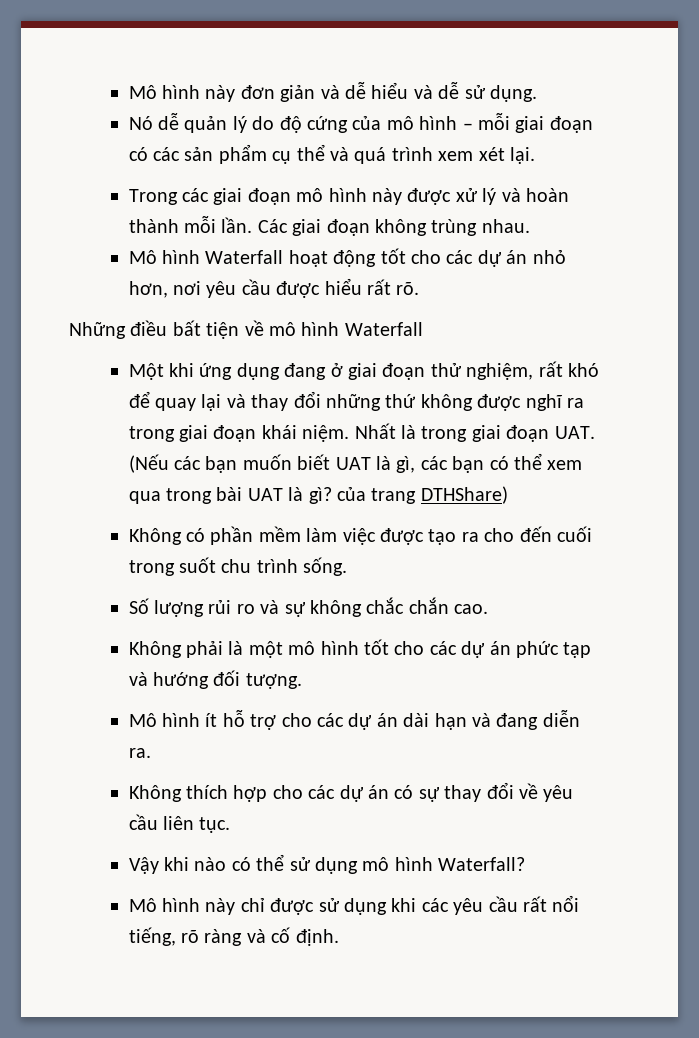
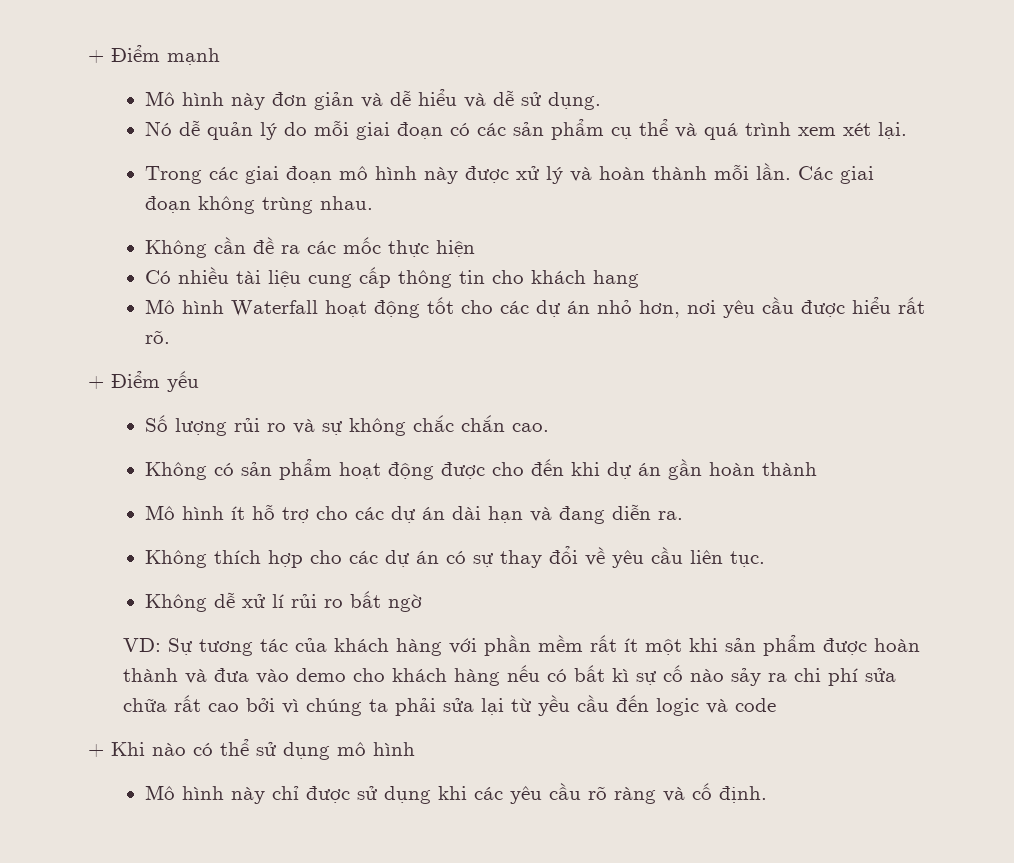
+ + Điểm mạnh
- Nó dễ quản lý do độ cứng của mô hình – mỗi giai đoạn có các sản phẩm cụ thể và quá trình xem xét lại.
+ Nó dễ quản lý do mỗi giai đoạn có các sản phẩm cụ thể và quá trình xem xét lại.
+ Không cần đề ra các mốc thực hiện
+ Có nhiều tài liệu cung cấp thông tin cho khách hang
- Những điều bất tiện về mô hình Waterfall
- Một khi ứng dụng đang ở giai đoạn thử nghiệm, rất khó để quay lại và thay đổi những thứ không được nghĩ ra trong giai đoạn khái niệm. Nhất là trong giai đoạn UAT. (Nếu các bạn muốn biết UAT là gì, các bạn có thể xem qua trong bài UAT là gì? của trang DTHShare)
- Không có phần mềm làm việc được tạo ra cho đến cuối trong suốt chu trình sống.
+ + Điểm yếu
- Không phải là một mô hình tốt cho các dự án phức tạp và hướng đối tượng.
+ Không có sản phẩm hoạt động được cho đến khi dự án gần hoàn thành
- Vậy khi nào có thể sử dụng mô hình Waterfall?
+ Không dễ xử lí rủi ro bất ngờ
+ VD: Sự tương tác của khách hàng với phần mềm rất ít một khi sản phẩm được hoàn thành và đưa vào demo cho khách hàng nếu có bất kì sự cố nào sảy ra chi phí sửa chữa rất cao bởi vì chúng ta phải sửa lại từ yều cầu đến logic và code
+ + Khi nào có thể sử dụng mô hình
- Mô hình này chỉ được sử dụng khi các yêu cầu rất nổi tiếng, rõ ràng và cố định.
+ Mô hình này chỉ được sử dụng khi các yêu cầu rõ ràng và cố định.

